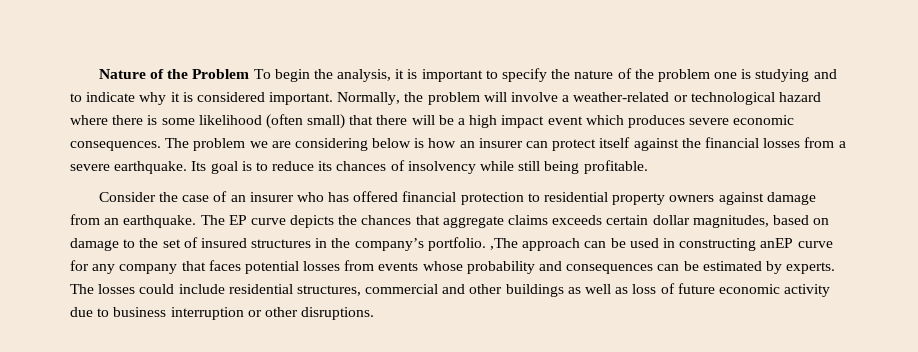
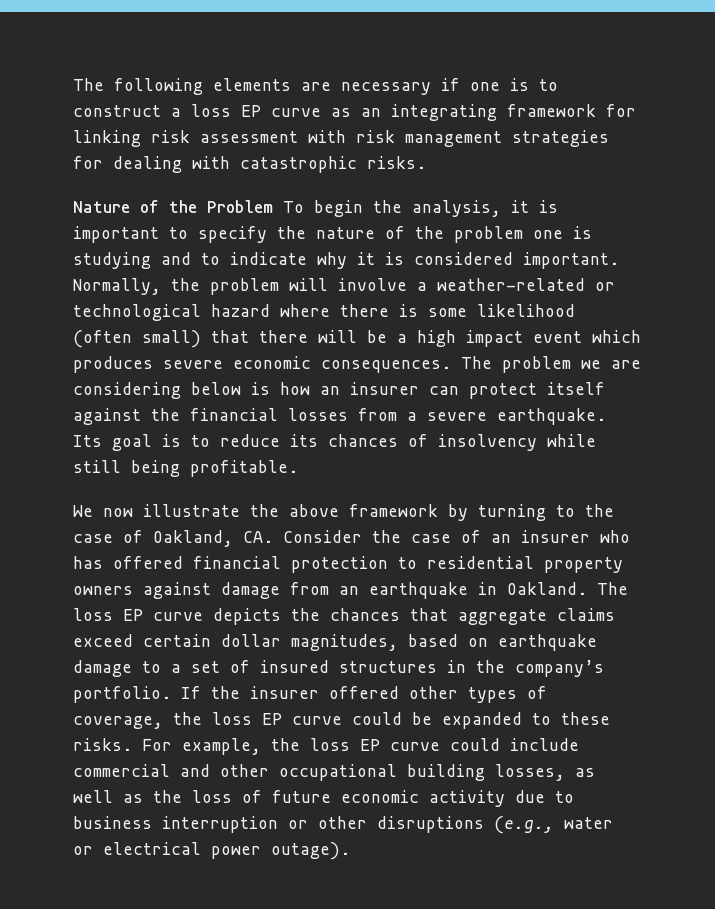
+ The following elements are necessary if one is to construct a loss EP curve as an integrating framework for linking risk assessment with risk management strategies for dealing with catastrophic risks.
- Consider the case of an insurer who has offered financial protection to residential property owners against damage from an earthquake. The EP curve depicts the chances that aggregate claims exceeds certain dollar magnitudes, based on damage to the set of insured structures in the company’s portfolio. ,The approach can be used in constructing anEP curve for any company that faces potential losses from events whose probability and consequences can be estimated by experts. The losses could include residential structures, commercial and other buildings as well as loss of future economic activity due to business interruption or other disruptions.
+ We now illustrate the above framework by turning to the case of Oakland, CA. Consider the case of an insurer who has offered financial protection to residential property owners against damage from an earthquake in Oakland. The loss EP curve depicts the chances that aggregate claims exceed certain dollar magnitudes, based on earthquake damage to a set of insured structures in the company’s portfolio. If the insurer offered other types of coverage, the loss EP curve could be expanded to these risks. For example, the loss EP curve could include commercial and other occupational building losses, as well as the loss of future economic activity due to business interruption or other disruptions (e.g., water or electrical power outage).

